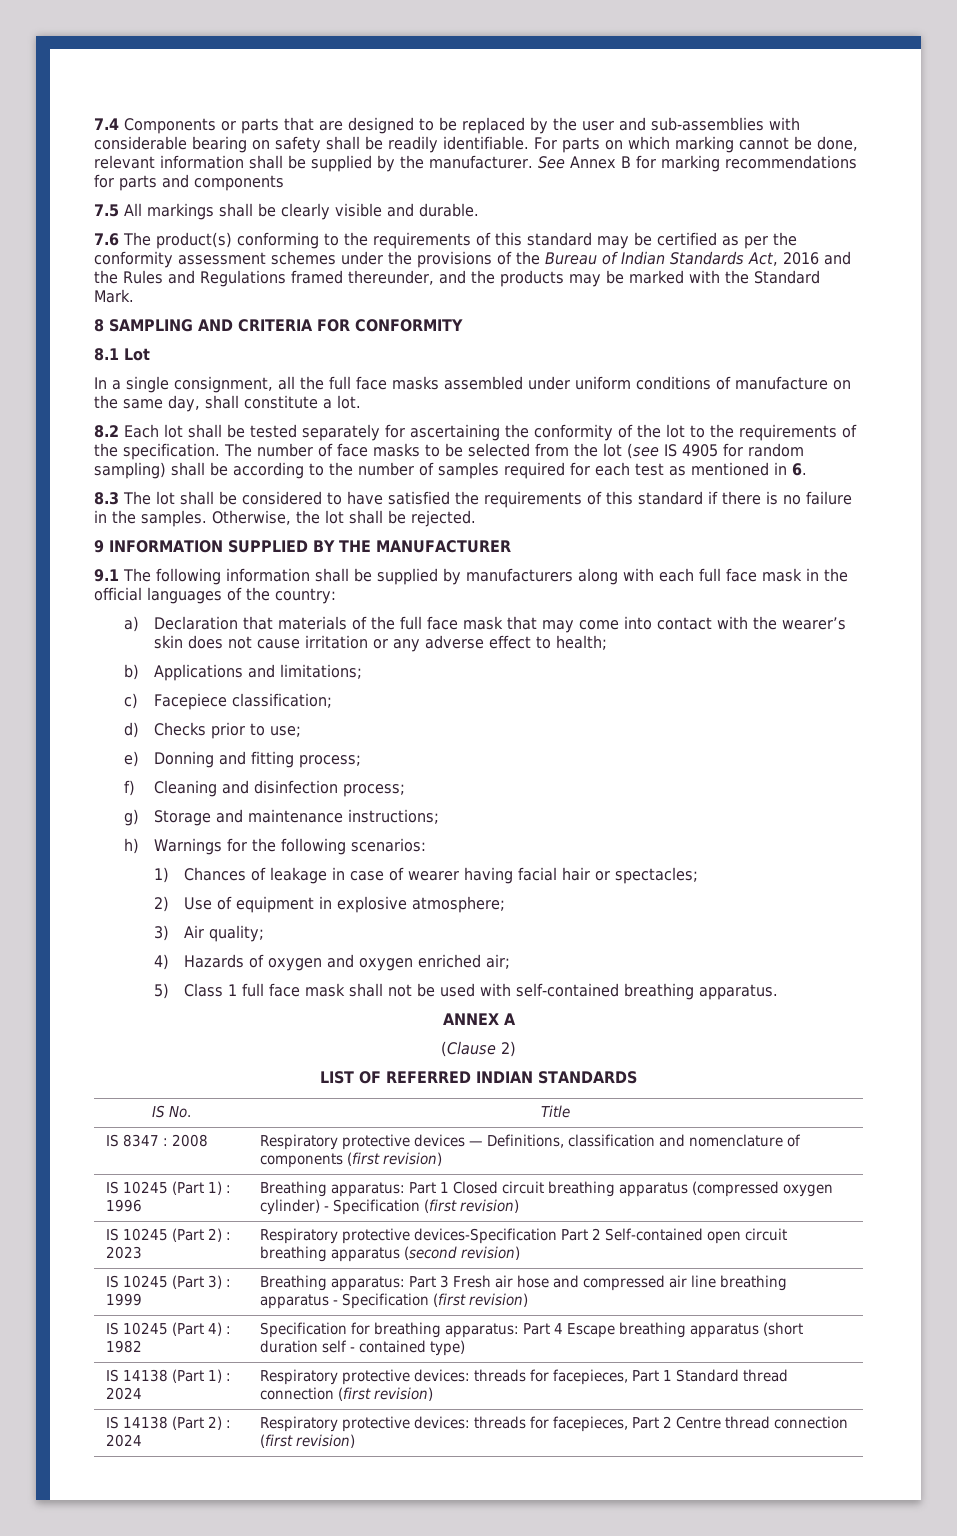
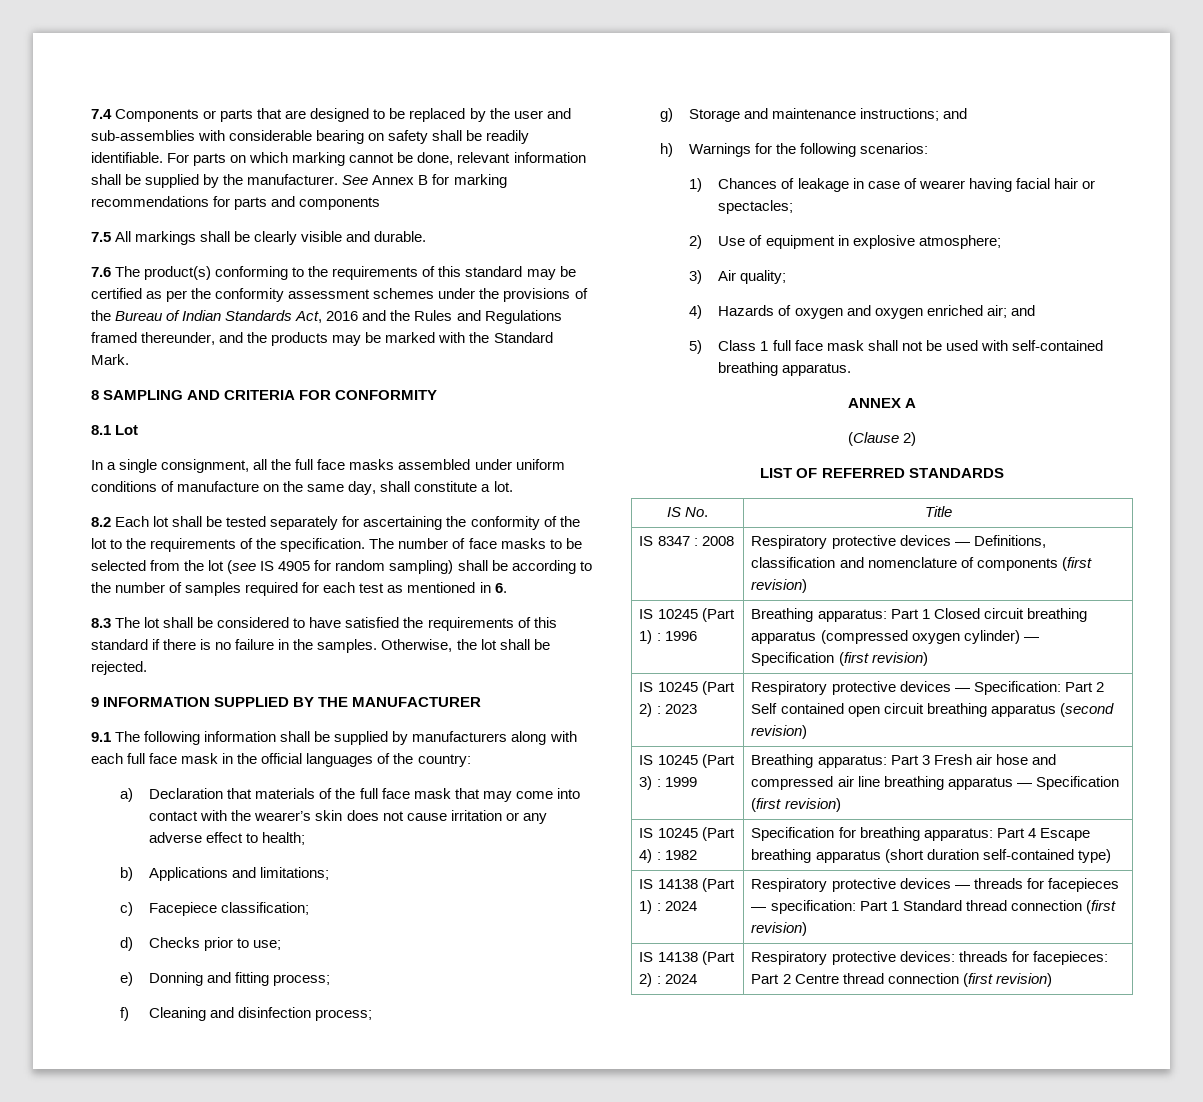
- g) Storage and maintenance instructions;
+ g) Storage and maintenance instructions; and
- 4) Hazards of oxygen and oxygen enriched air;
+ 4) Hazards of oxygen and oxygen enriched air; and
- LIST OF REFERRED INDIAN STANDARDS
+ LIST OF REFERRED STANDARDS
- IS 10245 (Part 1) : 1996 | Breathing apparatus: Part 1 Closed circuit breathing apparatus (compressed oxygen cylinder) - Specification (first revision)
+ IS 10245 (Part 1) : 1996 | Breathing apparatus: Part 1 Closed circuit breathing apparatus (compressed oxygen cylinder) — Specification (first revision)
- IS 10245 (Part 2) : 2023 | Respiratory protective devices-Specification Part 2 Self-contained open circuit breathing apparatus (second revision)
+ IS 10245 (Part 2) : 2023 | Respiratory protective devices — Specification: Part 2 Self contained open circuit breathing apparatus (second revision)
- IS 10245 (Part 3) : 1999 | Breathing apparatus: Part 3 Fresh air hose and compressed air line breathing apparatus - Specification (first revision)
+ IS 10245 (Part 3) : 1999 | Breathing apparatus: Part 3 Fresh air hose and compressed air line breathing apparatus — Specification (first revision)
- IS 10245 (Part 4) : 1982 | Specification for breathing apparatus: Part 4 Escape breathing apparatus (short duration self - contained type)
+ IS 10245 (Part 4) : 1982 | Specification for breathing apparatus: Part 4 Escape breathing apparatus (short duration self-contained type)
- IS 14138 (Part 1) : 2024 | Respiratory protective devices: threads for facepieces, Part 1 Standard thread connection (first revision)
+ IS 14138 (Part 1) : 2024 | Respiratory protective devices — threads for facepieces — specification: Part 1 Standard thread connection (first revision)
- IS 14138 (Part 2) : 2024 | Respiratory protective devices: threads for facepieces, Part 2 Centre thread connection (first revision)
+ IS 14138 (Part 2) : 2024 | Respiratory protective devices: threads for facepieces: Part 2 Centre thread connection (first revision)

